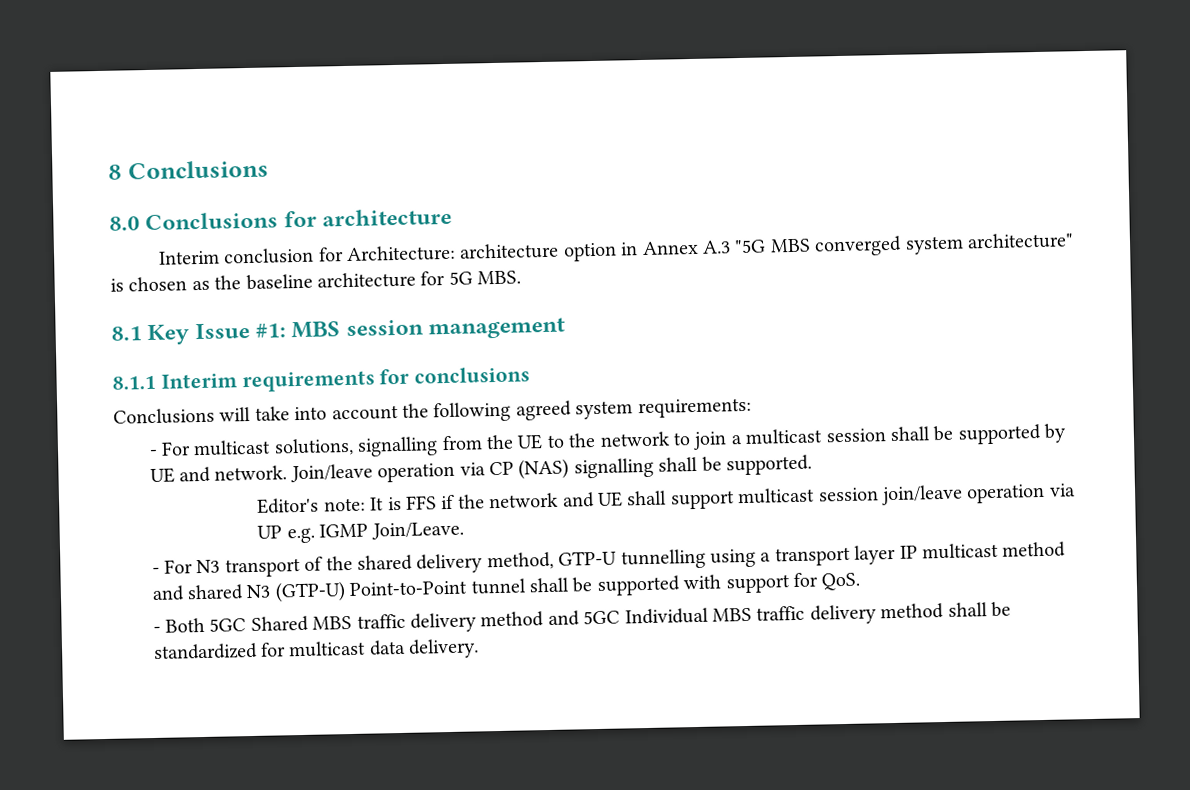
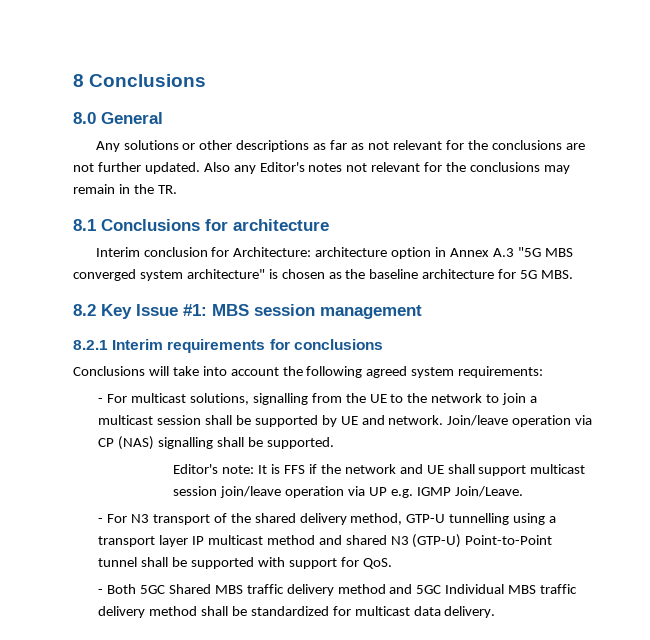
- 8.0 Conclusions for architecture
+ 8.0 General
+ Any solutions or other descriptions as far as not relevant for the conclusions are not further updated. Also any Editor's notes not relevant for the conclusions may remain in the TR.
+ 8.1 Conclusions for architecture
- 8.1 Key Issue #1: MBS session management
+ 8.2 Key Issue #1: MBS session management
- 8.1.1 Interim requirements for conclusions
+ 8.2.1 Interim requirements for conclusions

